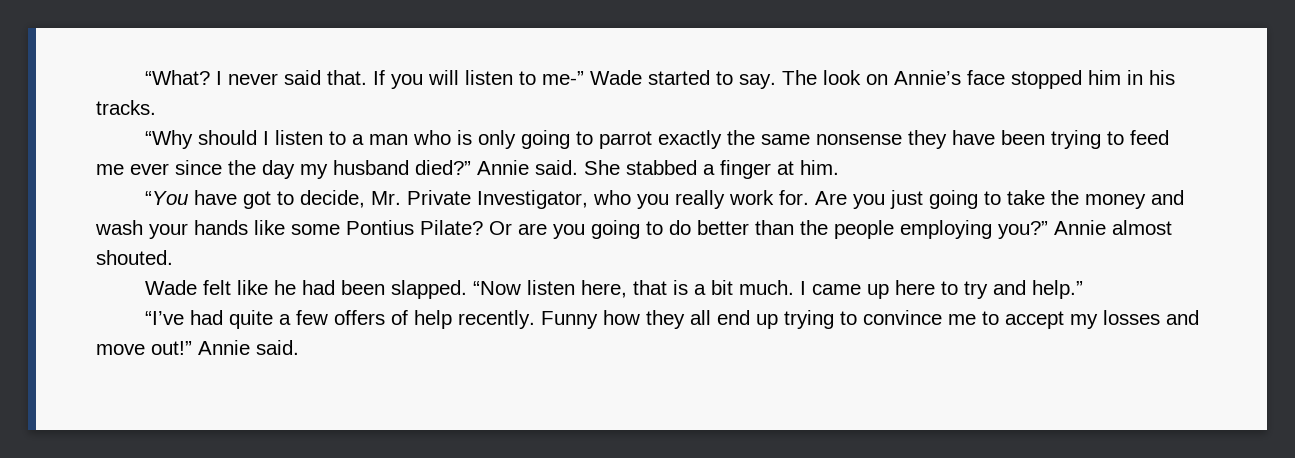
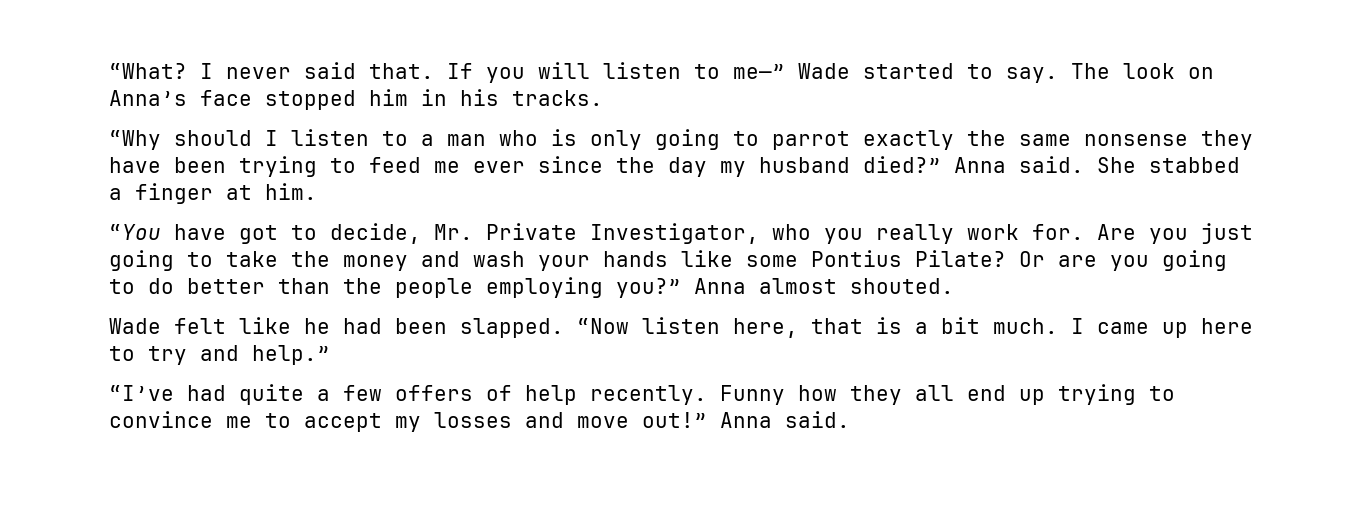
- If you will listen to me-” Wade started to say.
+ If you will listen to me—” Wade started to say.
- The look on Annie’s face stopped him in his tracks.
+ The look on Anna’s face stopped him in his tracks.
- “Why should I listen to a man who is only going to parrot exactly the same nonsense they have been trying to feed me ever since the day my husband died?” Annie said.
+ “Why should I listen to a man who is only going to parrot exactly the same nonsense they have been trying to feed me ever since the day my husband died?” Anna said.
- Annie almost shouted.
+ Anna almost shouted.
- Funny how they all end up trying to convince me to accept my losses and move out!” Annie said.
+ Funny how they all end up trying to convince me to accept my losses and move out!” Anna said.

